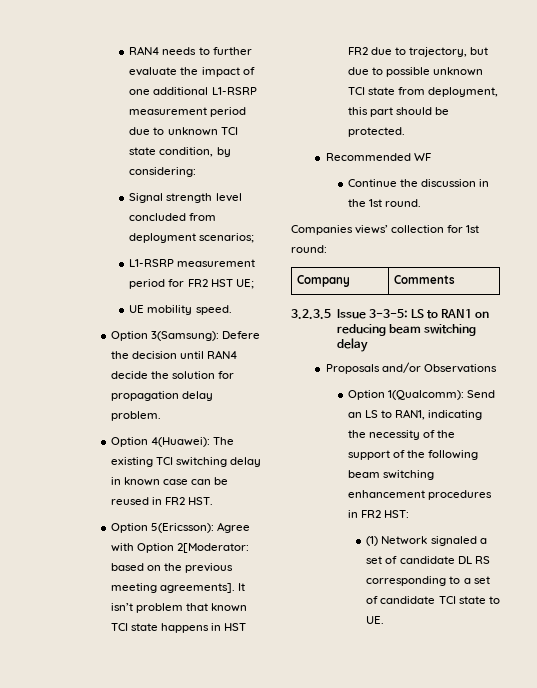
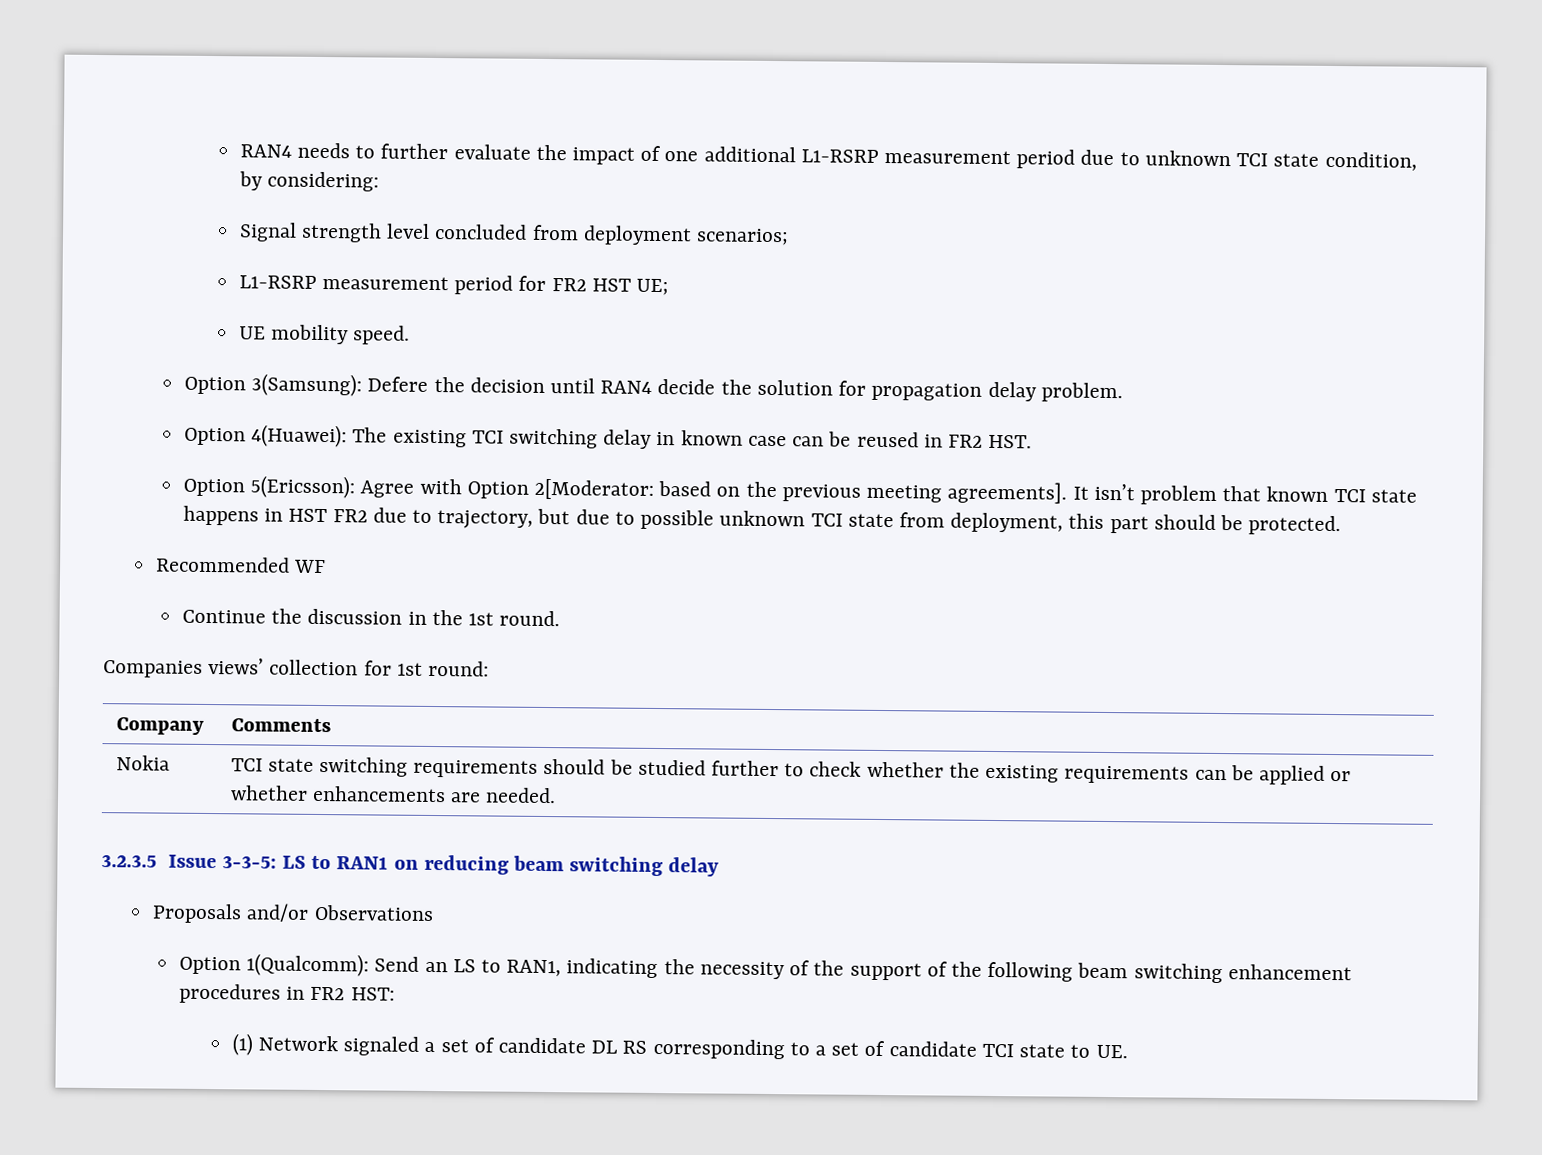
+ Nokia | TCI state switching requirements should be studied further to check whether the existing requirements can be applied or whether enhancements are needed.

